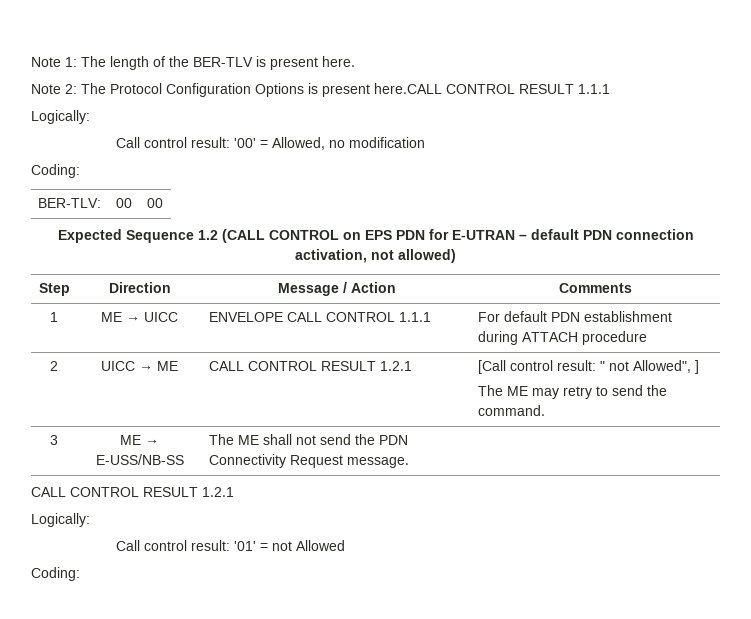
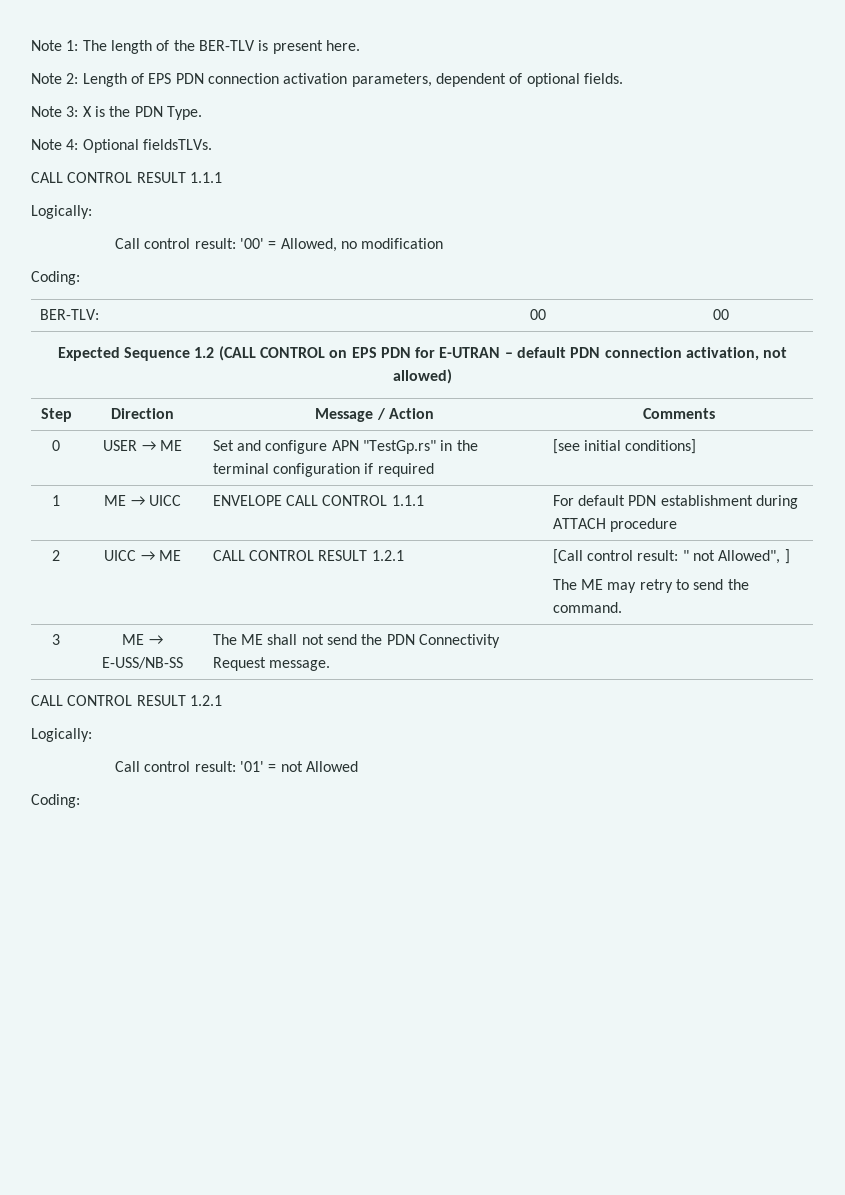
- Note 2: The Protocol Configuration Options is present here.CALL CONTROL RESULT 1.1.1
+ Note 2: Length of EPS PDN connection activation parameters, dependent of optional fields.
+ Note 3: X is the PDN Type.
+ Note 4: Optional fieldsTLVs.
+ CALL CONTROL RESULT 1.1.1
+ 0 | USER → ME | Set and configure APN "TestGp.rs" in the terminal configuration if required | [see initial conditions]

